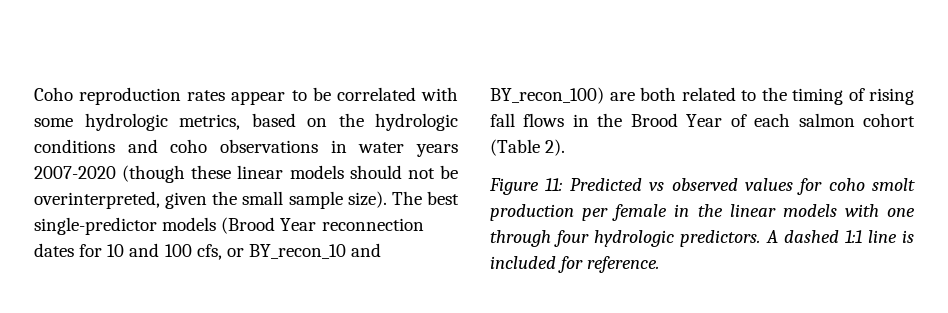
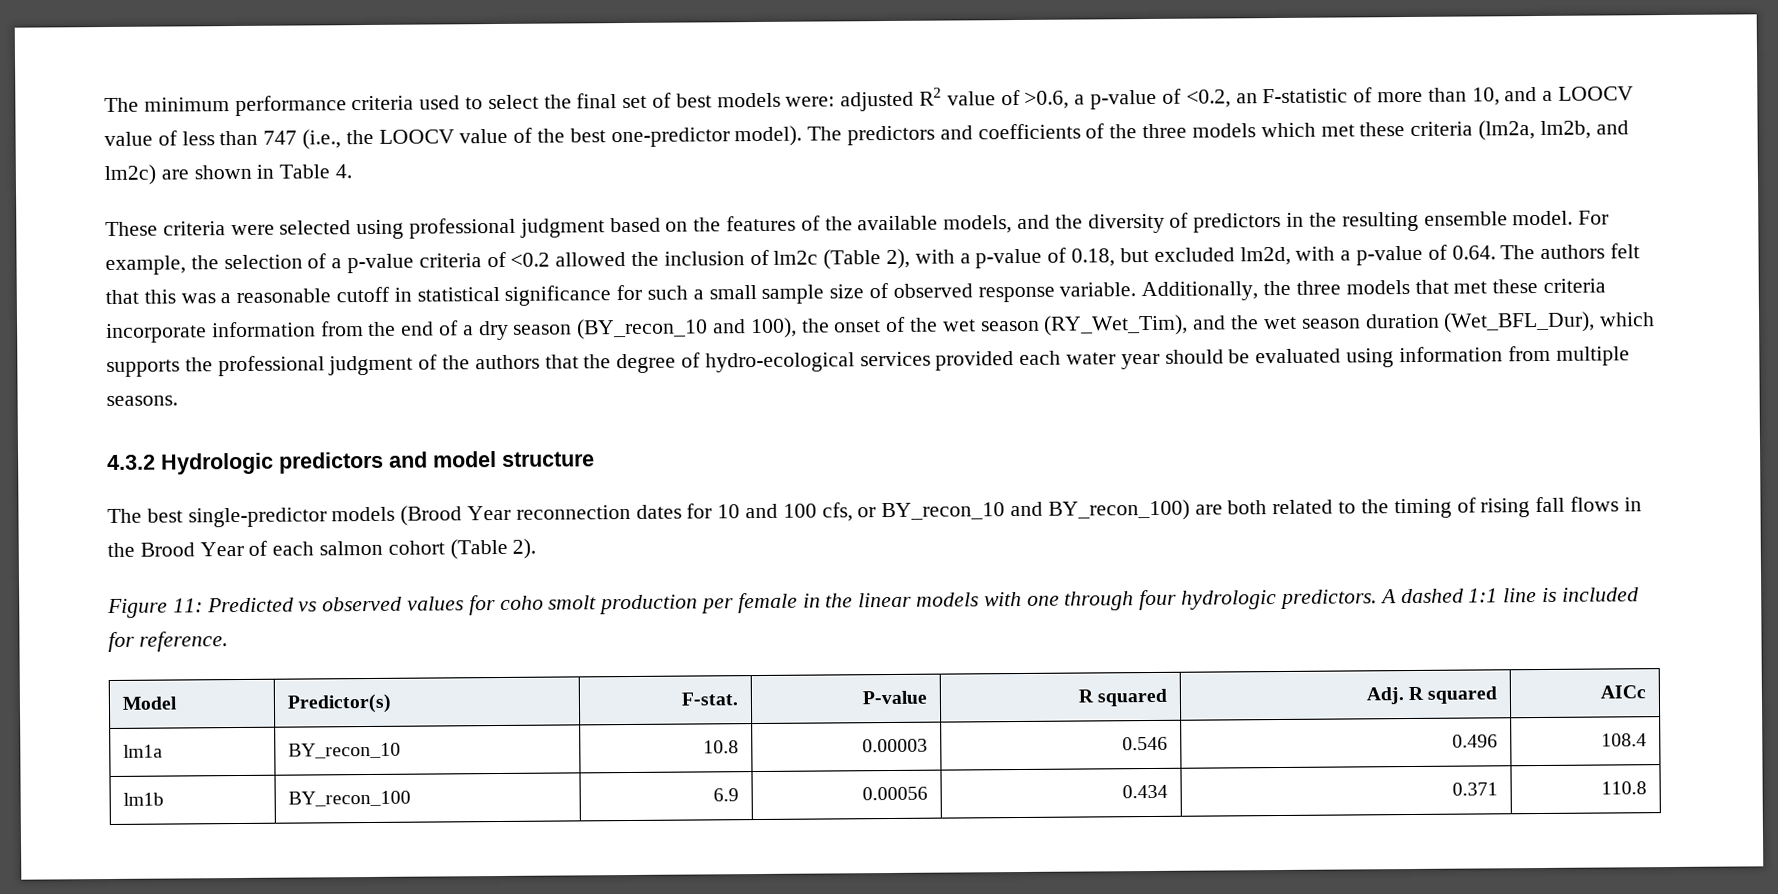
- Coho reproduction rates appear to be correlated with some hydrologic metrics, based on the hydrologic conditions and coho observations in water years 2007-2020 (though these linear models should not be overinterpreted, given the small sample size). The best single-predictor models (Brood Year reconnection dates for 10 and 100 cfs, or BY_recon_10 and BY_recon_100) are both related to the timing of rising fall flows in the Brood Year of each salmon cohort (Table 2).
+ The minimum performance criteria used to select the final set of best models were: adjusted R2 value of >0.6, a p-value of <0.2, an F-statistic of more than 10, and a LOOCV value of less than 747 (i.e., the LOOCV value of the best one-predictor model). The predictors and coefficients of the three models which met these criteria (lm2a, lm2b, and lm2c) are shown in Table 4.
+ These criteria were selected using professional judgment based on the features of the available models, and the diversity of predictors in the resulting ensemble model. For example, the selection of a p-value criteria of <0.2 allowed the inclusion of lm2c (Table 2), with a p-value of 0.18, but excluded lm2d, with a p-value of 0.64. The authors felt that this was a reasonable cutoff in statistical significance for such a small sample size of observed response variable. Additionally, the three models that met these criteria incorporate information from the end of a dry season (BY_recon_10 and 100), the onset of the wet season (RY_Wet_Tim), and the wet season duration (Wet_BFL_Dur), which supports the professional judgment of the authors that the degree of hydro-ecological services provided each water year should be evaluated using information from multiple seasons.
+ 4.3.2 Hydrologic predictors and model structure
+ The best single-predictor models (Brood Year reconnection dates for 10 and 100 cfs, or BY_recon_10 and BY_recon_100) are both related to the timing of rising fall flows in the Brood Year of each salmon cohort (Table 2).
+ Model | Predictor(s) | F-stat. | P-value | R squared | Adj. R squared | AICc
+ lm1a | BY_recon_10 | 10.8 | 0.00003 | 0.546 | 0.496 | 108.4
+ lm1b | BY_recon_100 | 6.9 | 0.00056 | 0.434 | 0.371 | 110.8

